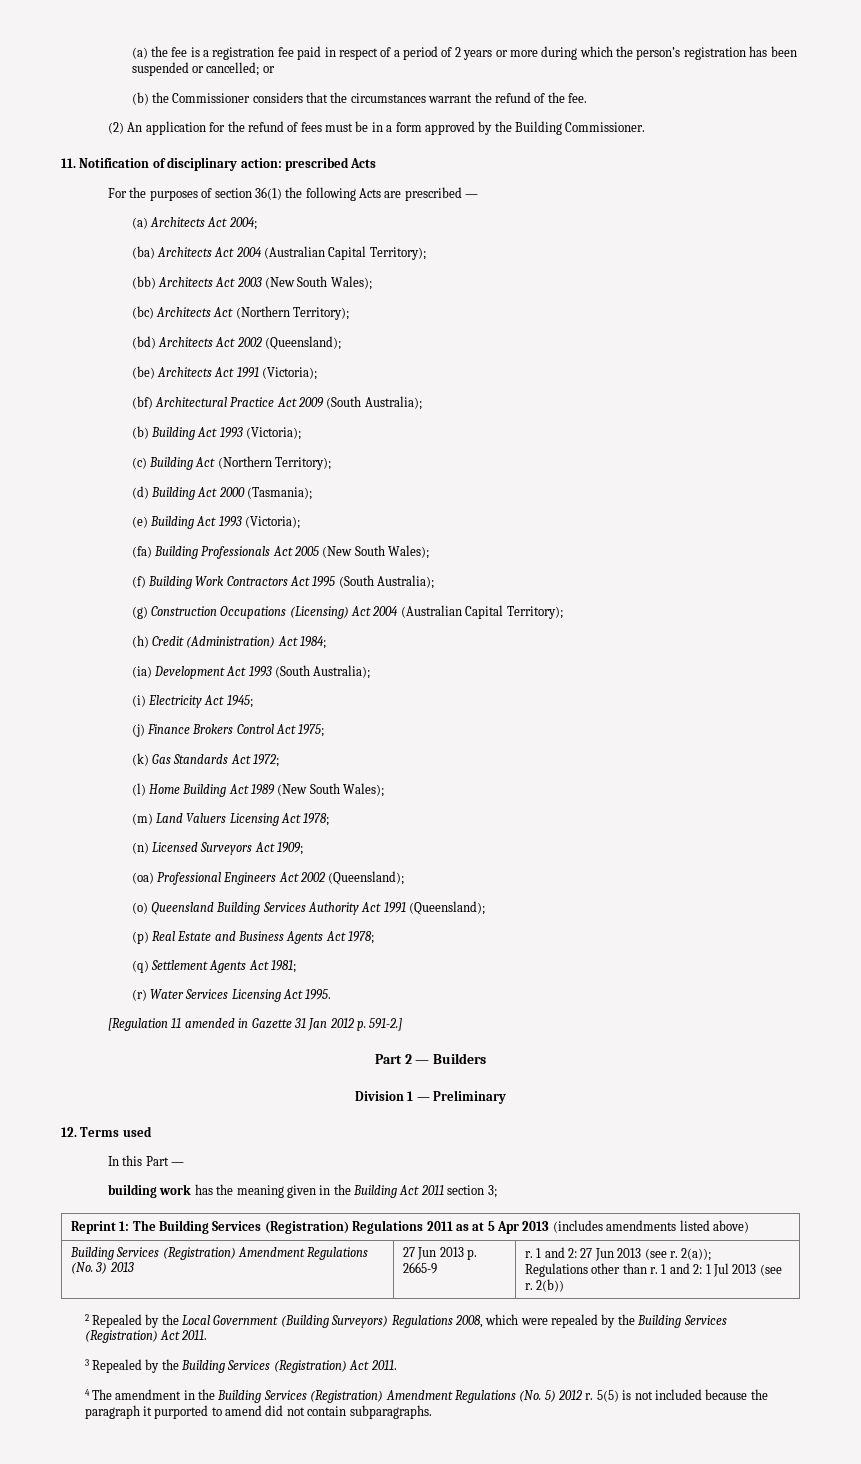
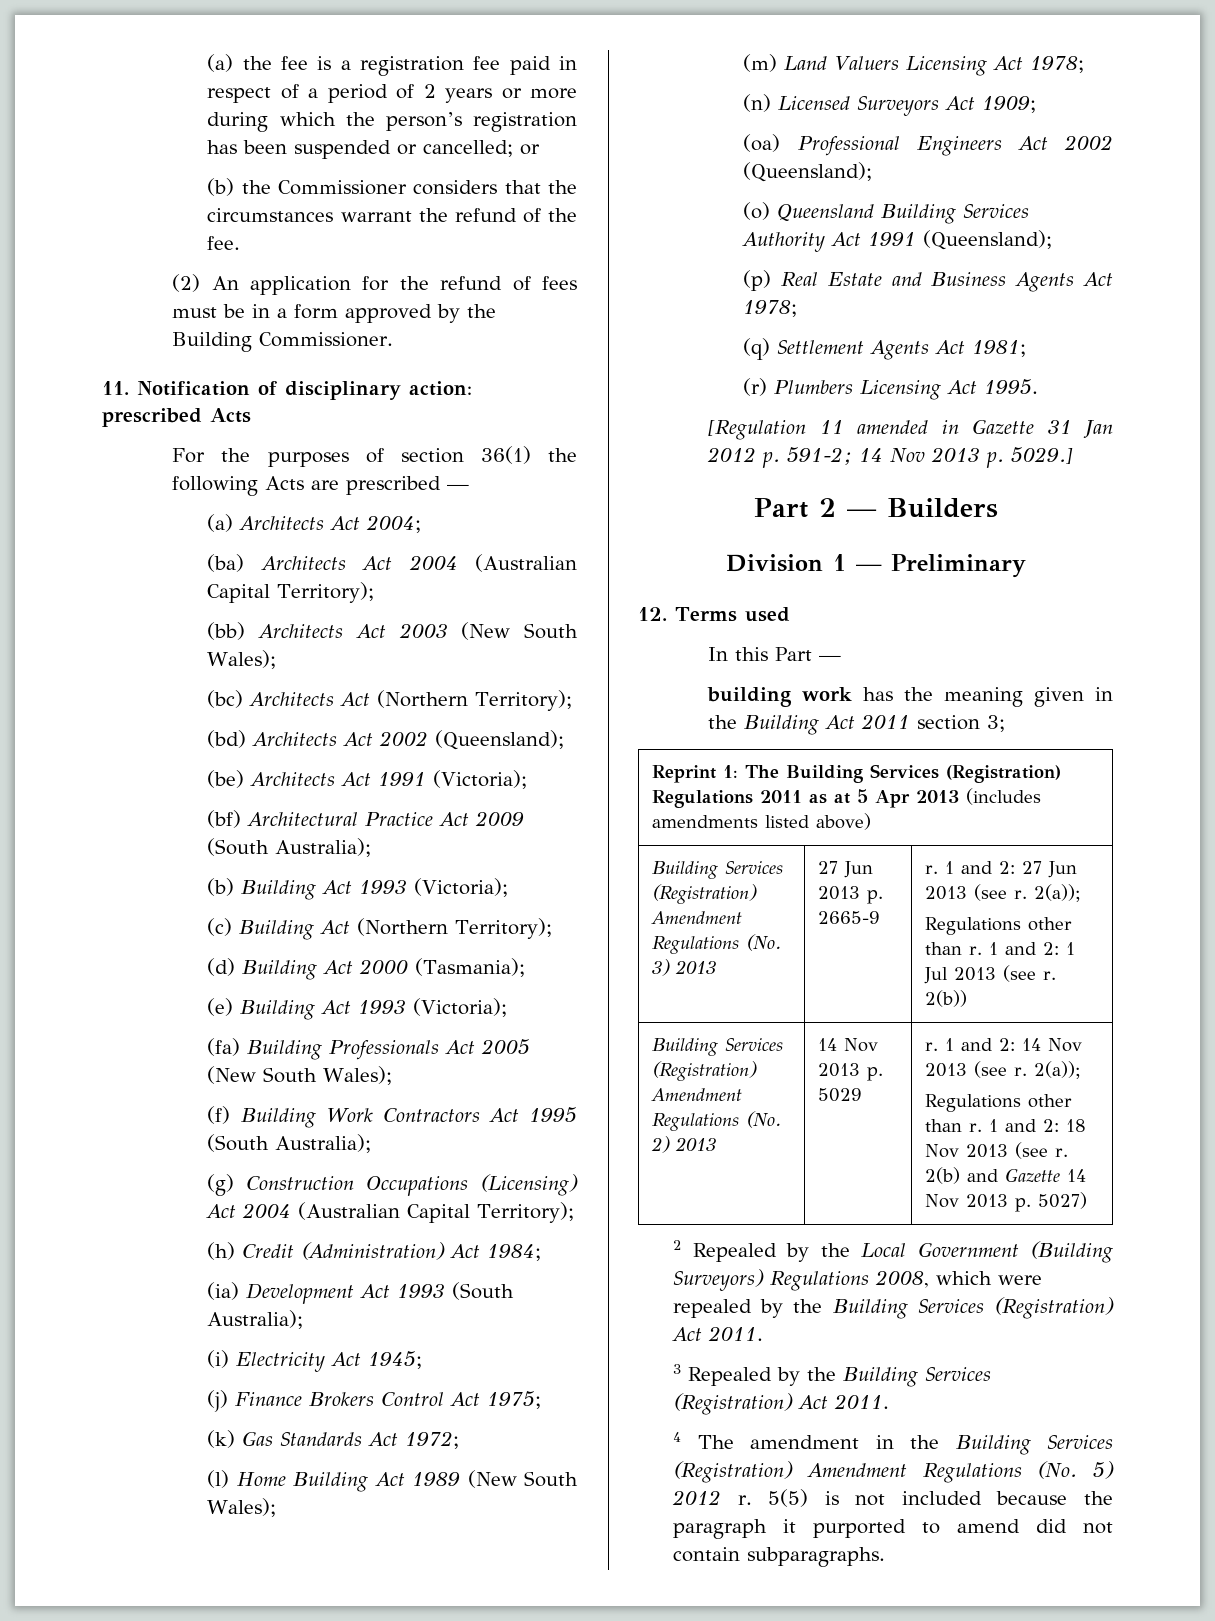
- (r) Water Services Licensing Act 1995.
+ (r) Plumbers Licensing Act 1995.
- [Regulation 11 amended in Gazette 31 Jan 2012 p. 591-2.]
+ [Regulation 11 amended in Gazette 31 Jan 2012 p. 591-2; 14 Nov 2013 p. 5029.]
+ Building Services (Registration) Amendment Regulations (No. 2) 2013 | 14 Nov 2013 p. 5029 | r. 1 and 2: 14 Nov 2013 (see r. 2(a));
+ Regulations other than r. 1 and 2: 18 Nov 2013 (see r. 2(b) and Gazette 14 Nov 2013 p. 5027)

